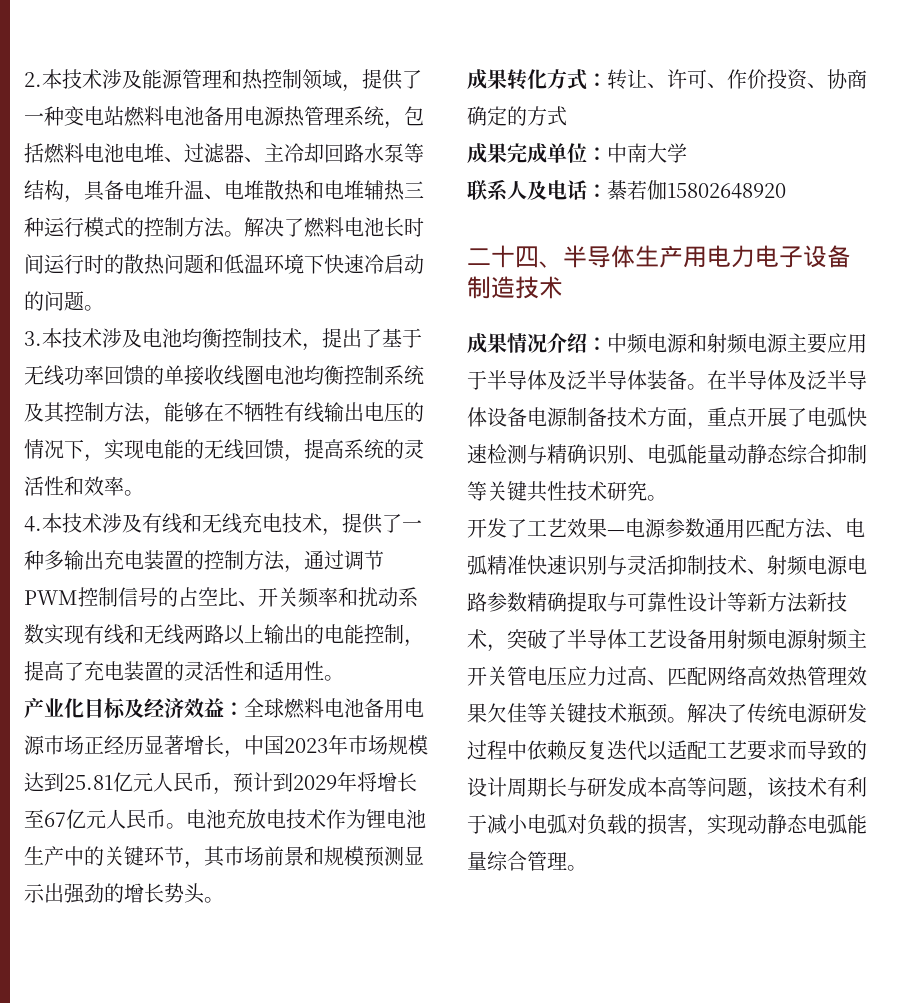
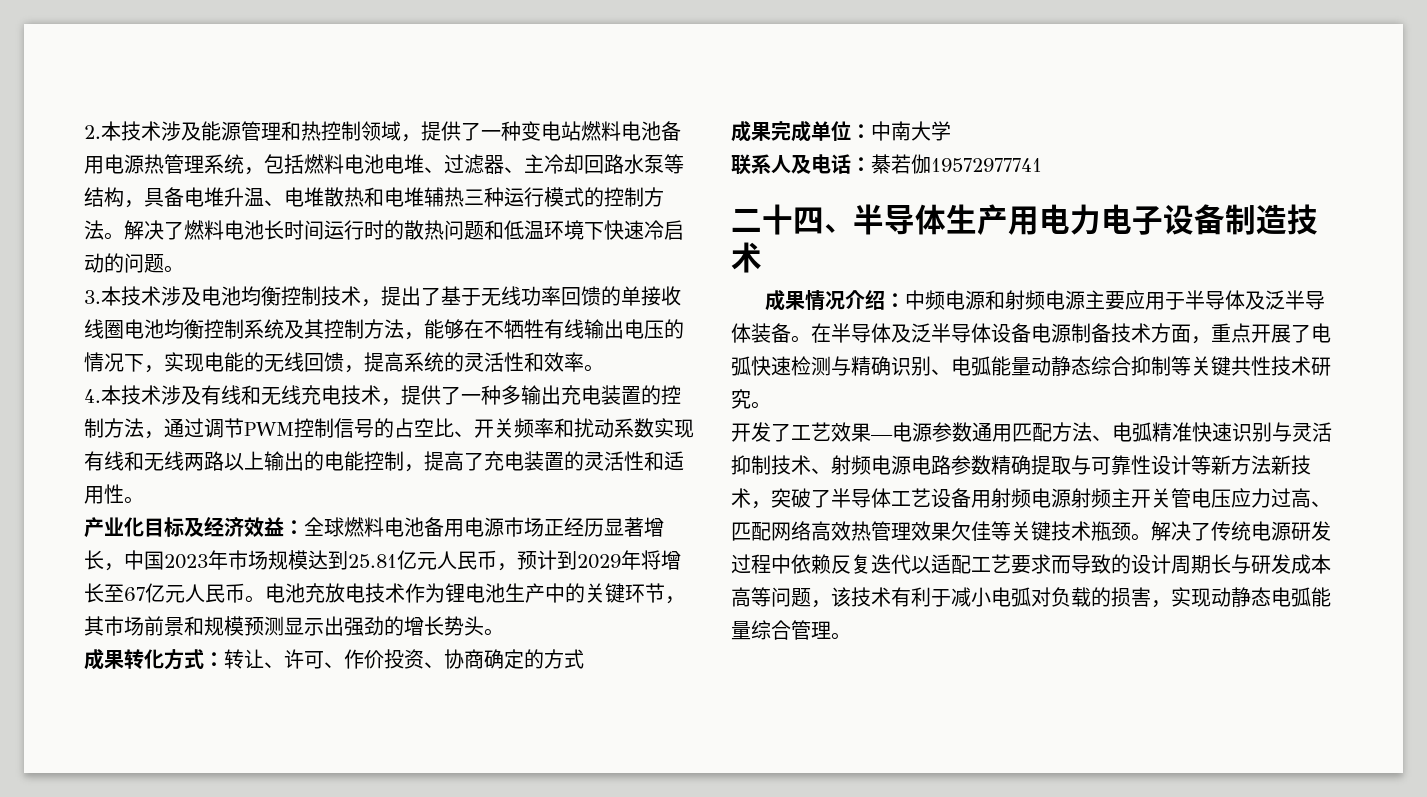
- 联系人及电话：綦若伽15802648920
+ 联系人及电话：綦若伽19572977741

